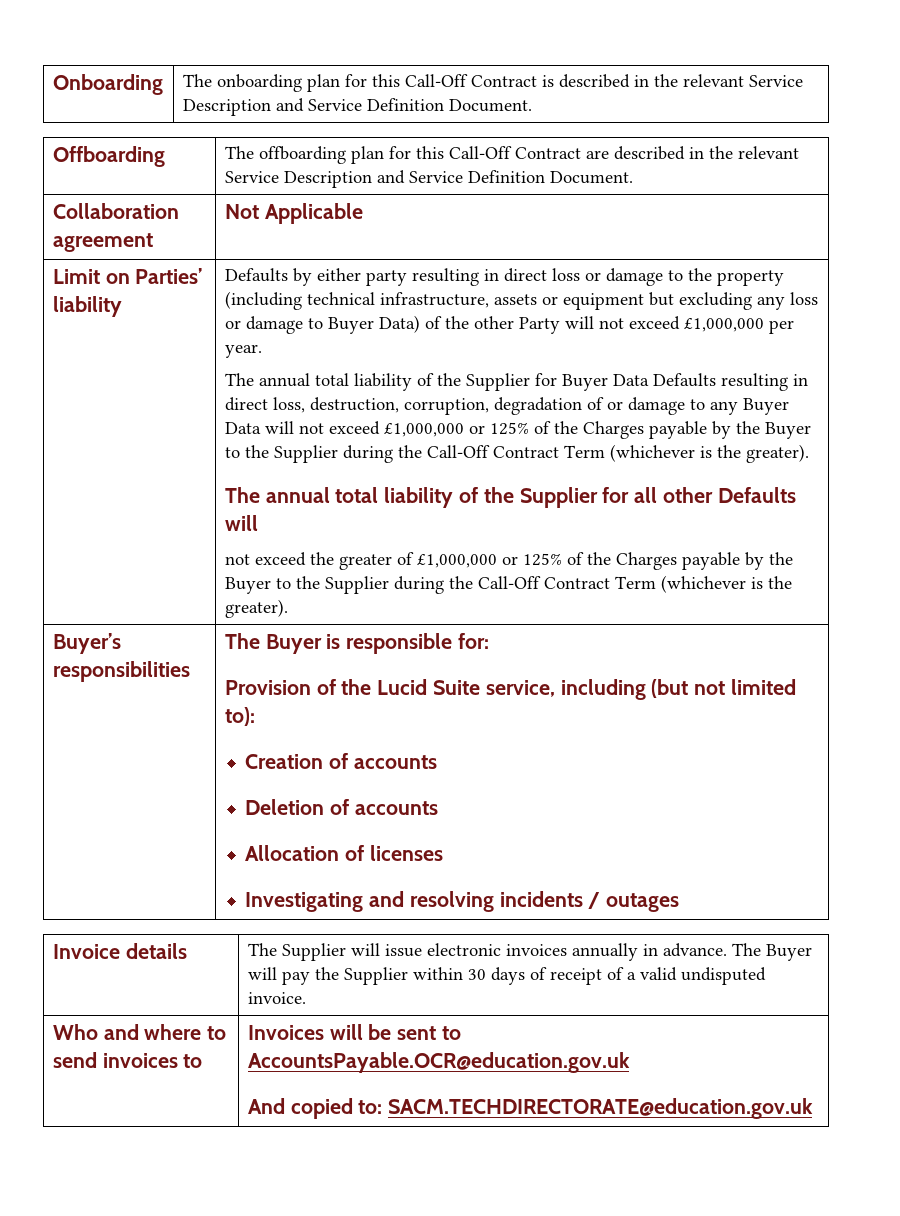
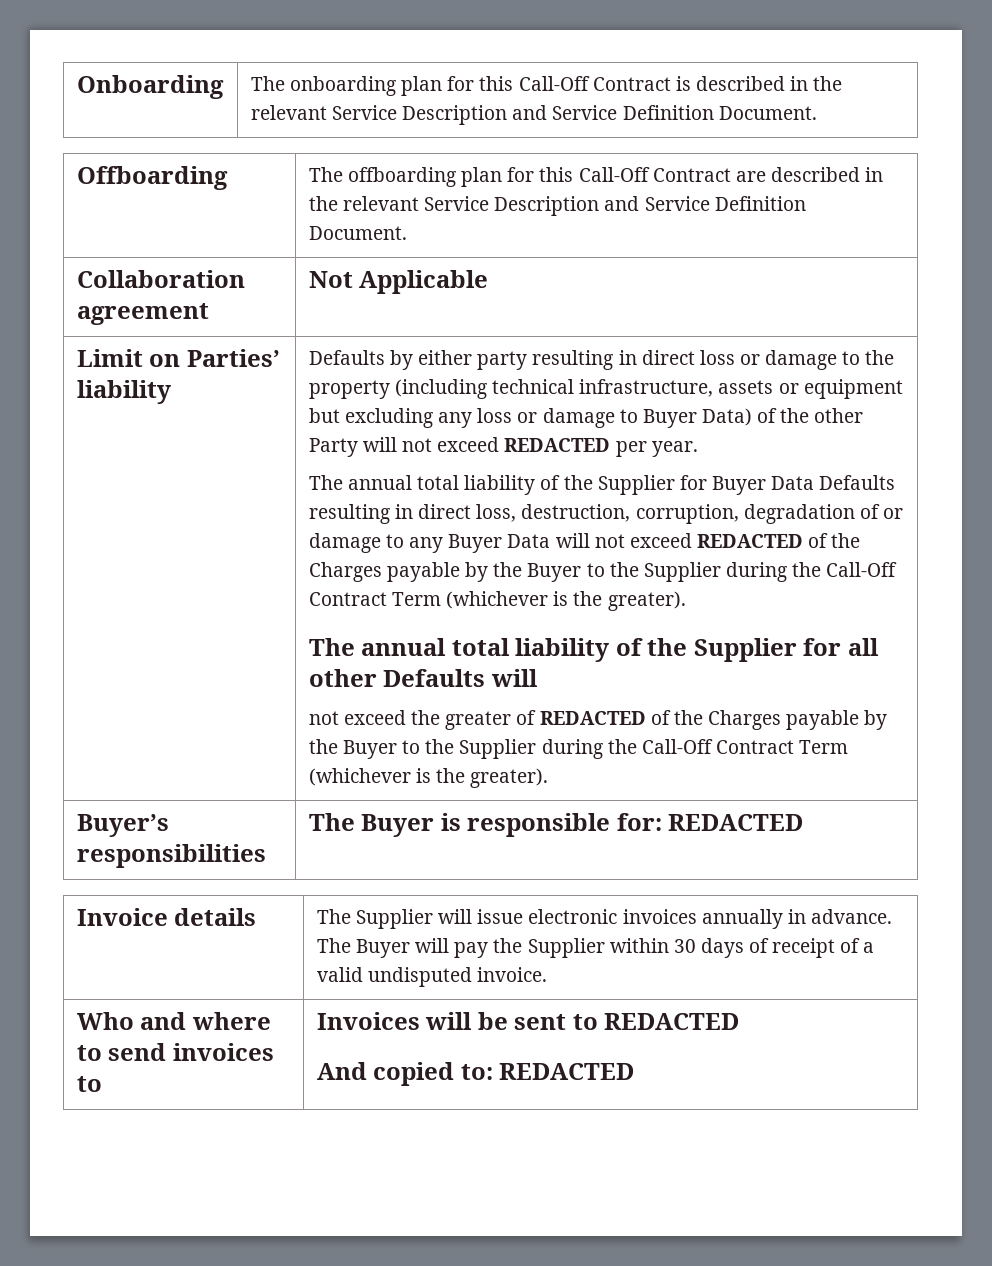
- Defaults by either party resulting in direct loss or damage to the property (including technical infrastructure, assets or equipment but excluding any loss or damage to Buyer Data) of the other Party will not exceed £1,000,000 per year.
+ Defaults by either party resulting in direct loss or damage to the property (including technical infrastructure, assets or equipment but excluding any loss or damage to Buyer Data) of the other Party will not exceed REDACTED per year.
- The annual total liability of the Supplier for Buyer Data Defaults resulting in direct loss, destruction, corruption, degradation of or damage to any Buyer Data will not exceed £1,000,000 or 125% of the Charges payable by the Buyer to the Supplier during the Call-Off Contract Term (whichever is the greater).
+ The annual total liability of the Supplier for Buyer Data Defaults resulting in direct loss, destruction, corruption, degradation of or damage to any Buyer Data will not exceed REDACTED of the Charges payable by the Buyer to the Supplier during the Call-Off Contract Term (whichever is the greater).
- not exceed the greater of £1,000,000 or 125% of the Charges payable by the Buyer to the Supplier during the Call-Off Contract Term (whichever is the greater).
+ not exceed the greater of REDACTED of the Charges payable by the Buyer to the Supplier during the Call-Off Contract Term (whichever is the greater).
- Buyer’s responsibilities | The Buyer is responsible for:
- Provision of the Lucid Suite service, including (but not limited to):
- Creation of accounts
- Deletion of accounts
- Allocation of licenses
- Investigating and resolving incidents / outages
+ Buyer’s responsibilities | The Buyer is responsible for: REDACTED
- Who and where to send invoices to | Invoices will be sent to AccountsPayable.OCR@education.gov.uk
- And copied to: SACM.TECHDIRECTORATE@education.gov.uk
+ Who and where to send invoices to | Invoices will be sent to REDACTED
+ And copied to: REDACTED

